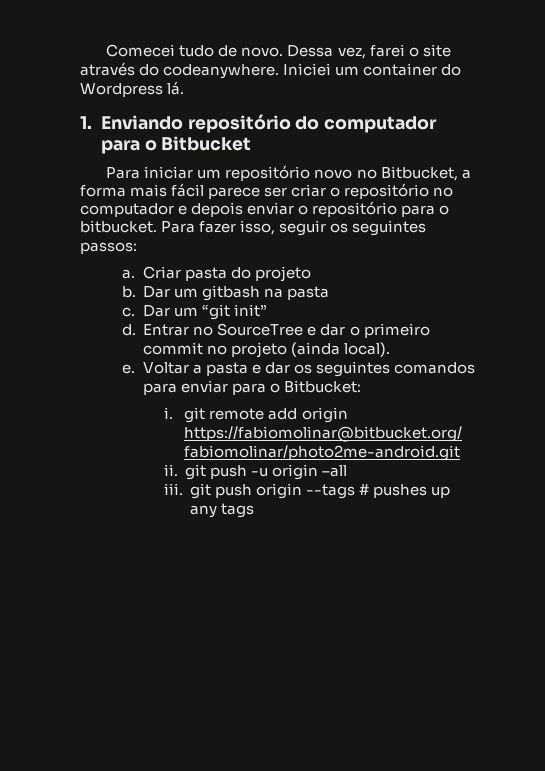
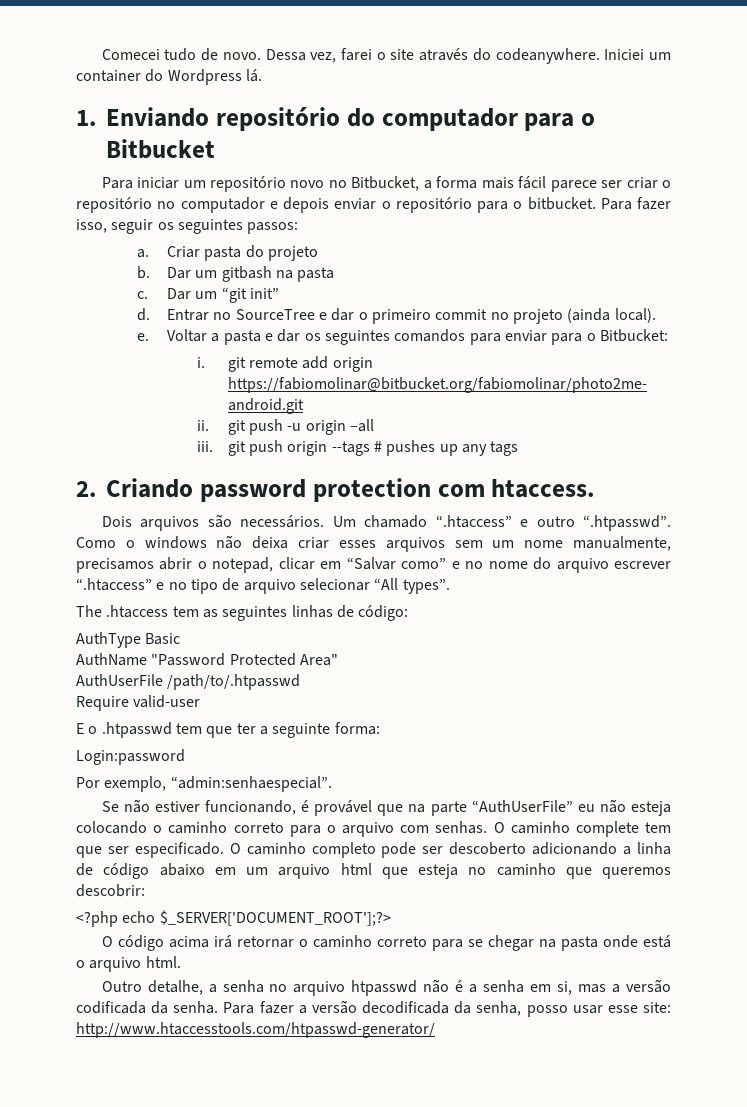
+ 2. Criando password protection com htaccess.
+ Dois arquivos são necessários. Um chamado “.htaccess” e outro “.htpasswd”. Como o windows não deixa criar esses arquivos sem um nome manualmente, precisamos abrir o notepad, clicar em “Salvar como” e no nome do arquivo escrever “.htaccess” e no tipo de arquivo selecionar “All types”.
+ The .htaccess tem as seguintes linhas de código:
+ AuthType Basic
+ AuthName "Password Protected Area"
+ AuthUserFile /path/to/.htpasswd
+ Require valid-user
+ E o .htpasswd tem que ter a seguinte forma:
+ Login:password
+ Por exemplo, “admin:senhaespecial”.
+ Se não estiver funcionando, é provável que na parte “AuthUserFile” eu não esteja colocando o caminho correto para o arquivo com senhas. O caminho complete tem que ser especificado. O caminho completo pode ser descoberto adicionando a linha de código abaixo em um arquivo html que esteja no caminho que queremos descobrir:
+ <?php echo $_SERVER['DOCUMENT_ROOT'];?>
+ O código acima irá retornar o caminho correto para se chegar na pasta onde está o arquivo html.
+ Outro detalhe, a senha no arquivo htpasswd não é a senha em si, mas a versão codificada da senha. Para fazer a versão decodificada da senha, posso usar esse site: http://www.htaccesstools.com/htpasswd-generator/

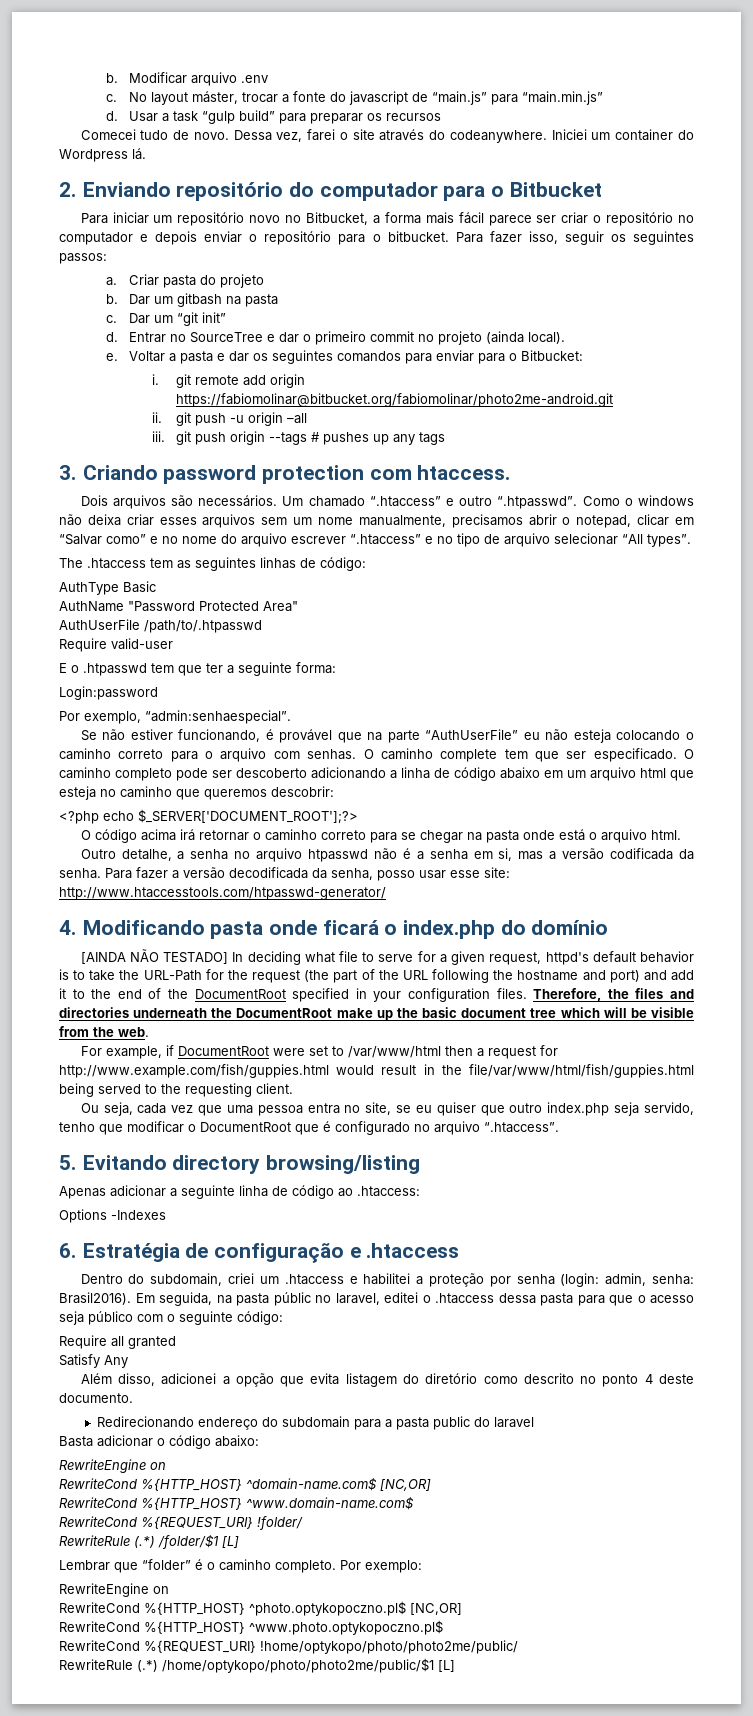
+ b. Modificar arquivo .env
+ c. No layout máster, trocar a fonte do javascript de “main.js” para “main.min.js”
+ d. Usar a task “gulp build” para preparar os recursos
- 1. Enviando repositório do computador para o Bitbucket
+ 2. Enviando repositório do computador para o Bitbucket
- 2. Criando password protection com htaccess.
+ 3. Criando password protection com htaccess.
+ 4. Modificando pasta onde ficará o index.php do domínio
+ [AINDA NÃO TESTADO] In deciding what file to serve for a given request, httpd's default behavior is to take the URL-Path for the request (the part of the URL following the hostname and port) and add it to the end of the DocumentRoot specified in your configuration files. Therefore, the files and directories underneath the DocumentRoot make up the basic document tree which will be visible from the web.
+ For example, if DocumentRoot were set to /var/www/html then a request for http://www.example.com/fish/guppies.html would result in the file/var/www/html/fish/guppies.html being served to the requesting client.
+ Ou seja, cada vez que uma pessoa entra no site, se eu quiser que outro index.php seja servido, tenho que modificar o DocumentRoot que é configurado no arquivo “.htaccess”.
+ 5. Evitando directory browsing/listing
+ Apenas adicionar a seguinte linha de código ao .htaccess:
+ Options -Indexes
+ 6. Estratégia de configuração e .htaccess
+ Dentro do subdomain, criei um .htaccess e habilitei a proteção por senha (login: admin, senha: Brasil2016). Em seguida, na pasta públic no laravel, editei o .htaccess dessa pasta para que o acesso seja público com o seguinte código:
+ Require all granted
+ Satisfy Any
+ Além disso, adicionei a opção que evita listagem do diretório como descrito no ponto 4 deste documento.
+ Redirecionando endereço do subdomain para a pasta public do laravel
+ Basta adicionar o código abaixo:
+ RewriteEngine on
+ RewriteCond %{HTTP_HOST} ^domain-name.com$ [NC,OR]
+ RewriteCond %{HTTP_HOST} ^www.domain-name.com$
+ RewriteCond %{REQUEST_URI} !folder/
+ RewriteRule (.*) /folder/$1 [L]
+ Lembrar que “folder” é o caminho completo. Por exemplo:
+ RewriteEngine on
+ RewriteCond %{HTTP_HOST} ^photo.optykopoczno.pl$ [NC,OR]
+ RewriteCond %{HTTP_HOST} ^www.photo.optykopoczno.pl$
+ RewriteCond %{REQUEST_URI} !home/optykopo/photo/photo2me/public/
+ RewriteRule (.*) /home/optykopo/photo/photo2me/public/$1 [L]

